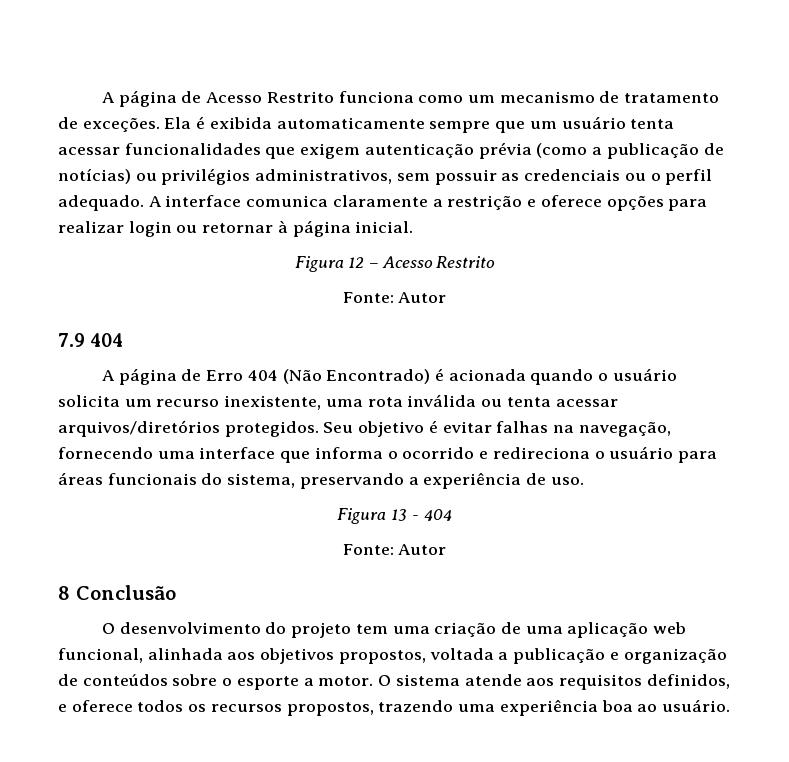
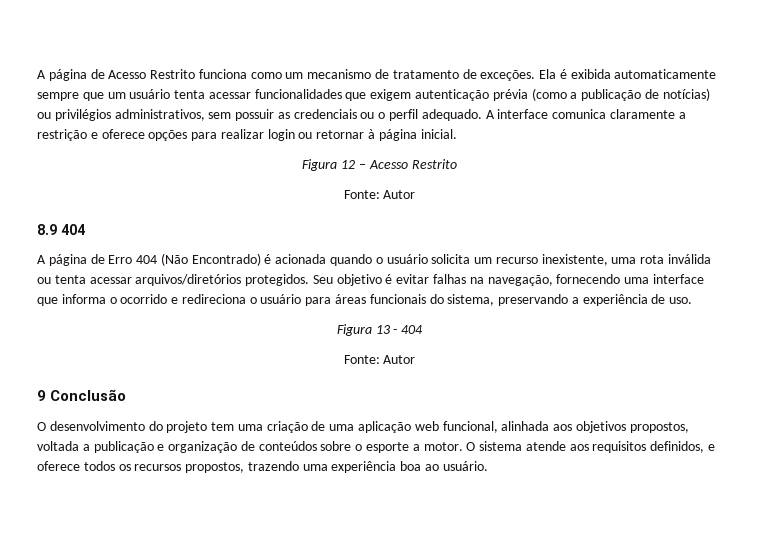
- 7.9 404
+ 8.9 404
- 8 Conclusão
+ 9 Conclusão

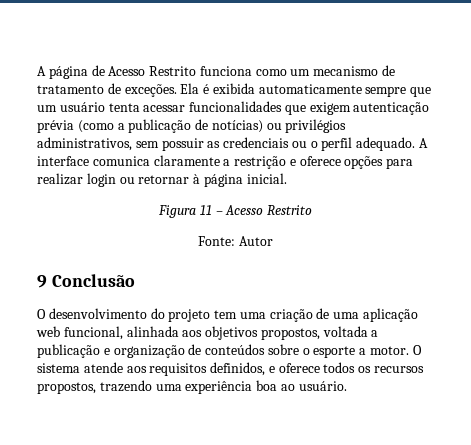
- Figura 12 – Acesso Restrito
+ Figura 11 – Acesso Restrito
- 8.9 404
- A página de Erro 404 (Não Encontrado) é acionada quando o usuário solicita um recurso inexistente, uma rota inválida ou tenta acessar arquivos/diretórios protegidos. Seu objetivo é evitar falhas na navegação, fornecendo uma interface que informa o ocorrido e redireciona o usuário para áreas funcionais do sistema, preservando a experiência de uso.
- Figura 13 - 404
- Fonte: Autor

